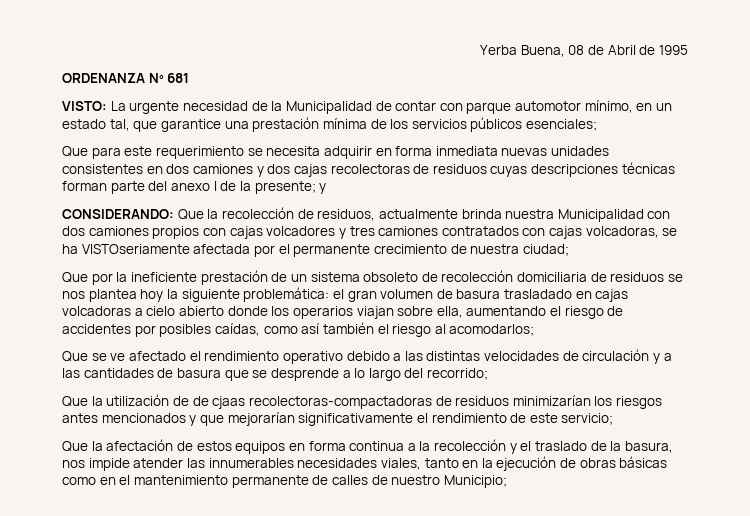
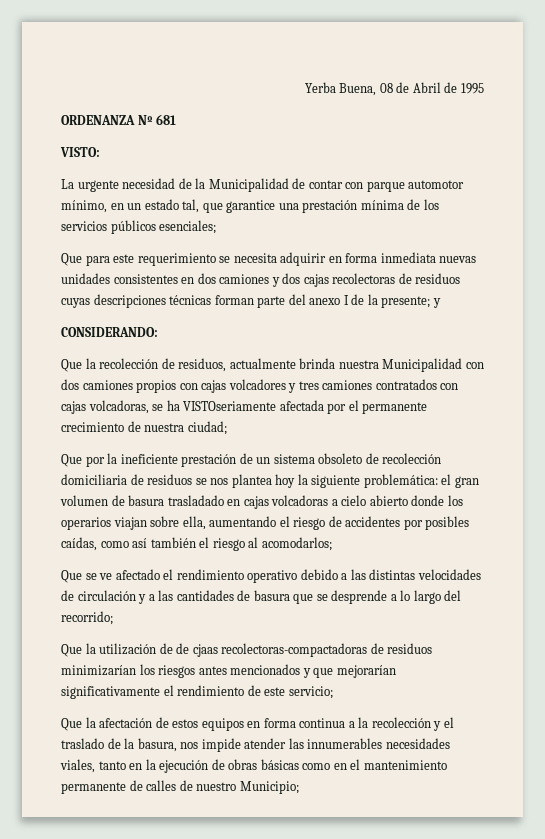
- VISTO: La urgente necesidad de la Municipalidad de contar con parque automotor mínimo, en un estado tal, que garantice una prestación mínima de los servicios públicos esenciales;
+ VISTO:
+ La urgente necesidad de la Municipalidad de contar con parque automotor mínimo, en un estado tal, que garantice una prestación mínima de los servicios públicos esenciales;
- CONSIDERANDO: Que la recolección de residuos, actualmente brinda nuestra Municipalidad con dos camiones propios con cajas volcadores y tres camiones contratados con cajas volcadoras, se ha VISTOseriamente afectada por el permanente crecimiento de nuestra ciudad;
+ CONSIDERANDO:
+ Que la recolección de residuos, actualmente brinda nuestra Municipalidad con dos camiones propios con cajas volcadores y tres camiones contratados con cajas volcadoras, se ha VISTOseriamente afectada por el permanente crecimiento de nuestra ciudad;

